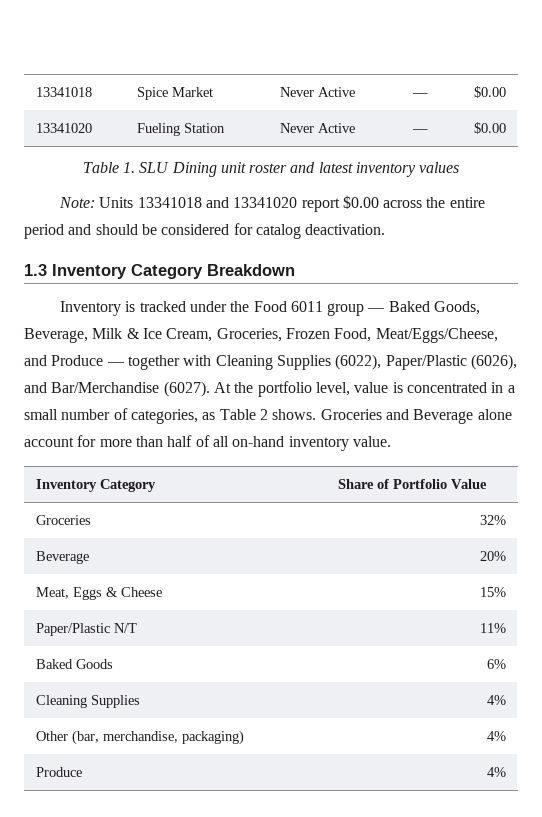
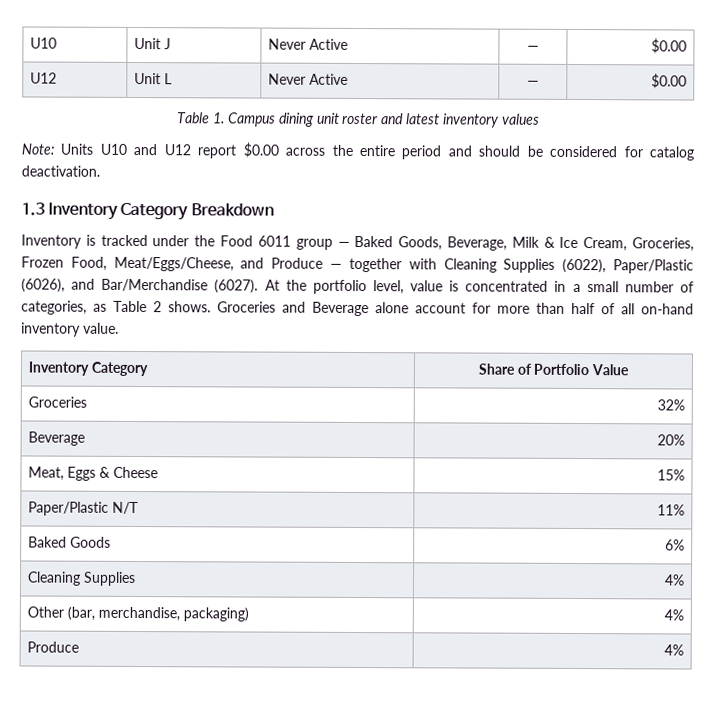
- 13341018 | Spice Market | Never Active | — | $0.00
- 13341020 | Fueling Station | Never Active | — | $0.00
+ U10 | Unit J | Never Active | — | $0.00
+ U12 | Unit L | Never Active | — | $0.00
- Table 1. SLU Dining unit roster and latest inventory values
+ Table 1. Campus dining unit roster and latest inventory values
- Note: Units 13341018 and 13341020 report $0.00 across the entire period and should be considered for catalog deactivation.
+ Note: Units U10 and U12 report $0.00 across the entire period and should be considered for catalog deactivation.

